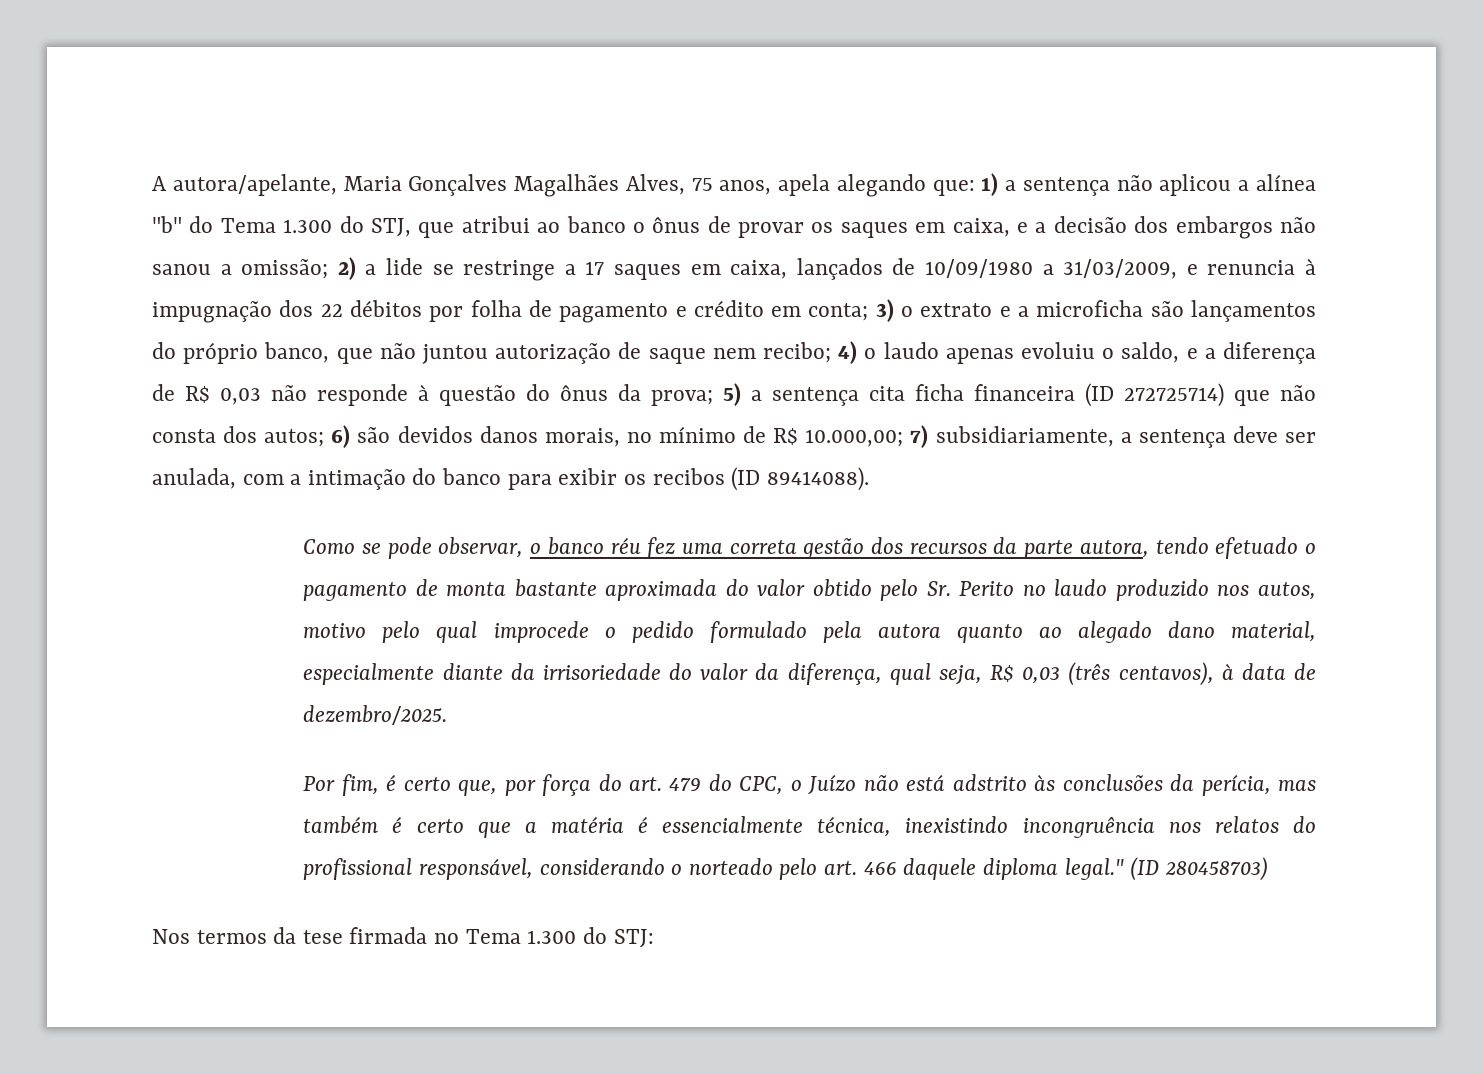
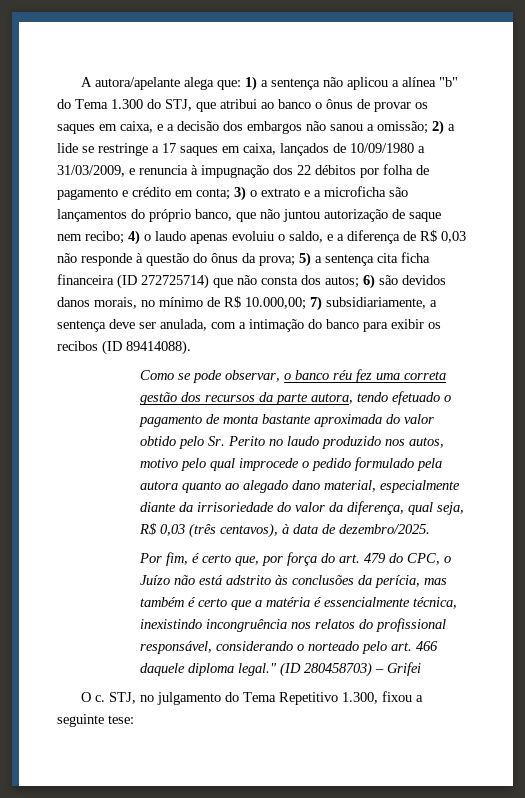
- A autora/apelante, Maria Gonçalves Magalhães Alves, 75 anos, apela alegando que:
+ A autora/apelante alega que:
- (ID 280458703)
- Nos termos da tese firmada no Tema 1.300 do STJ:
+ (ID 280458703) – Grifei
+ O c. STJ, no julgamento do Tema Repetitivo 1.300, fixou a seguinte tese:

